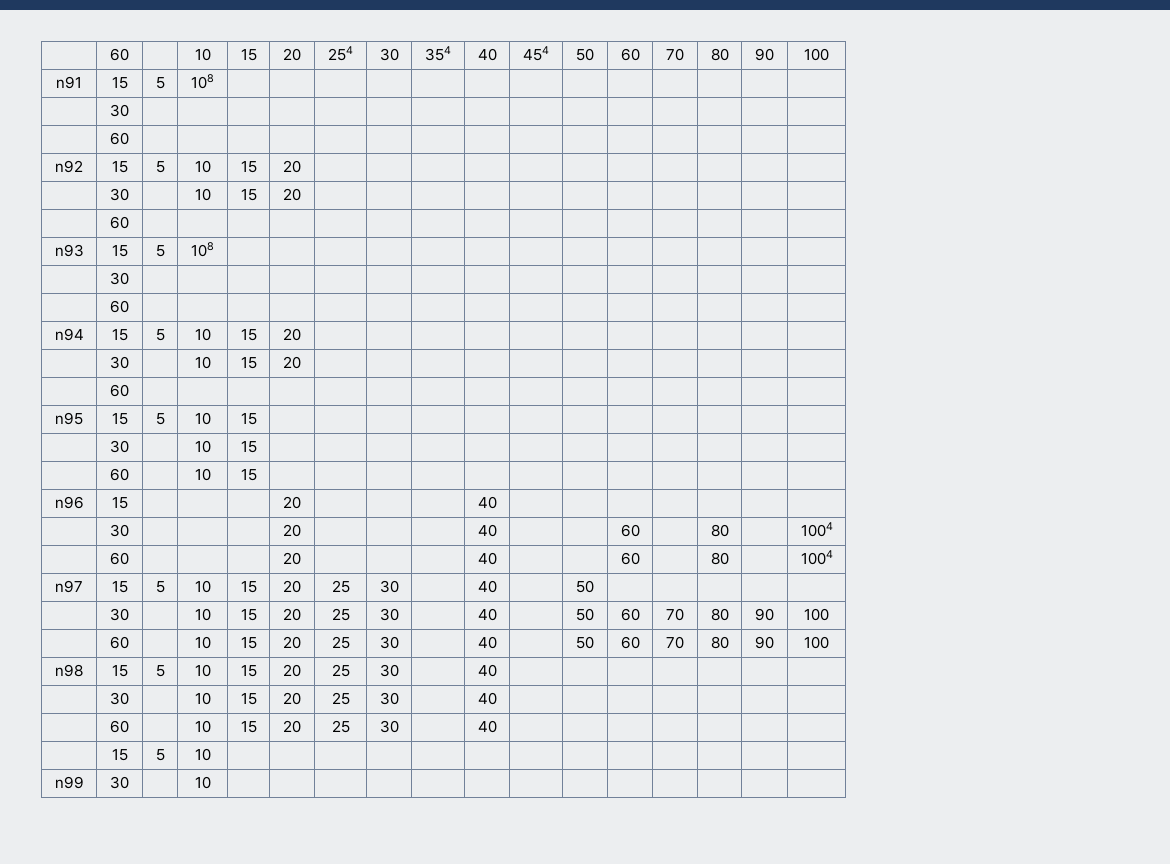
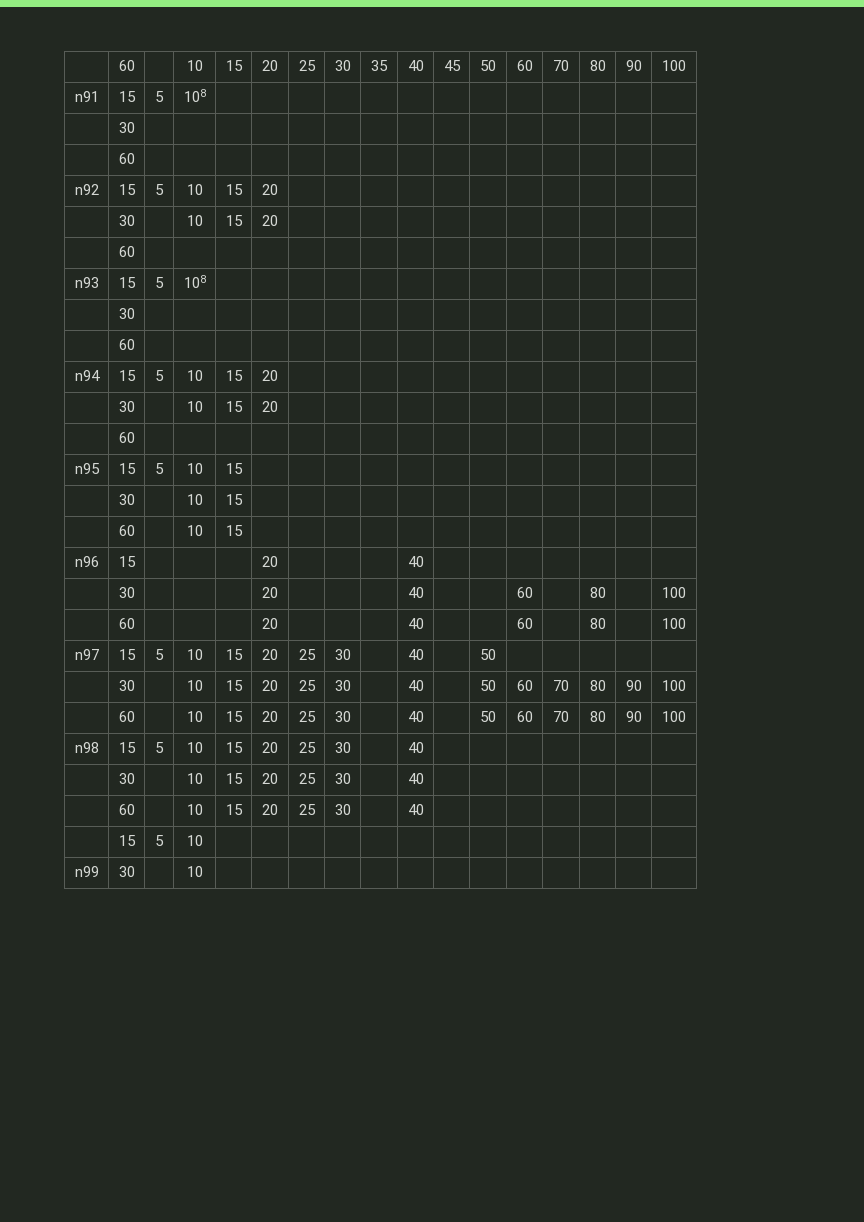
- | 60 | | 10 | 15 | 20 | 254 | 30 | 354 | 40 | 454 | 50 | 60 | 70 | 80 | 90 | 100
+ | 60 | | 10 | 15 | 20 | 25 | 30 | 35 | 40 | 45 | 50 | 60 | 70 | 80 | 90 | 100
- | 30 | | | | 20 | | | | 40 | | | 60 | | 80 | | 1004
+ | 30 | | | | 20 | | | | 40 | | | 60 | | 80 | | 100
- | 60 | | | | 20 | | | | 40 | | | 60 | | 80 | | 1004
+ | 60 | | | | 20 | | | | 40 | | | 60 | | 80 | | 100

